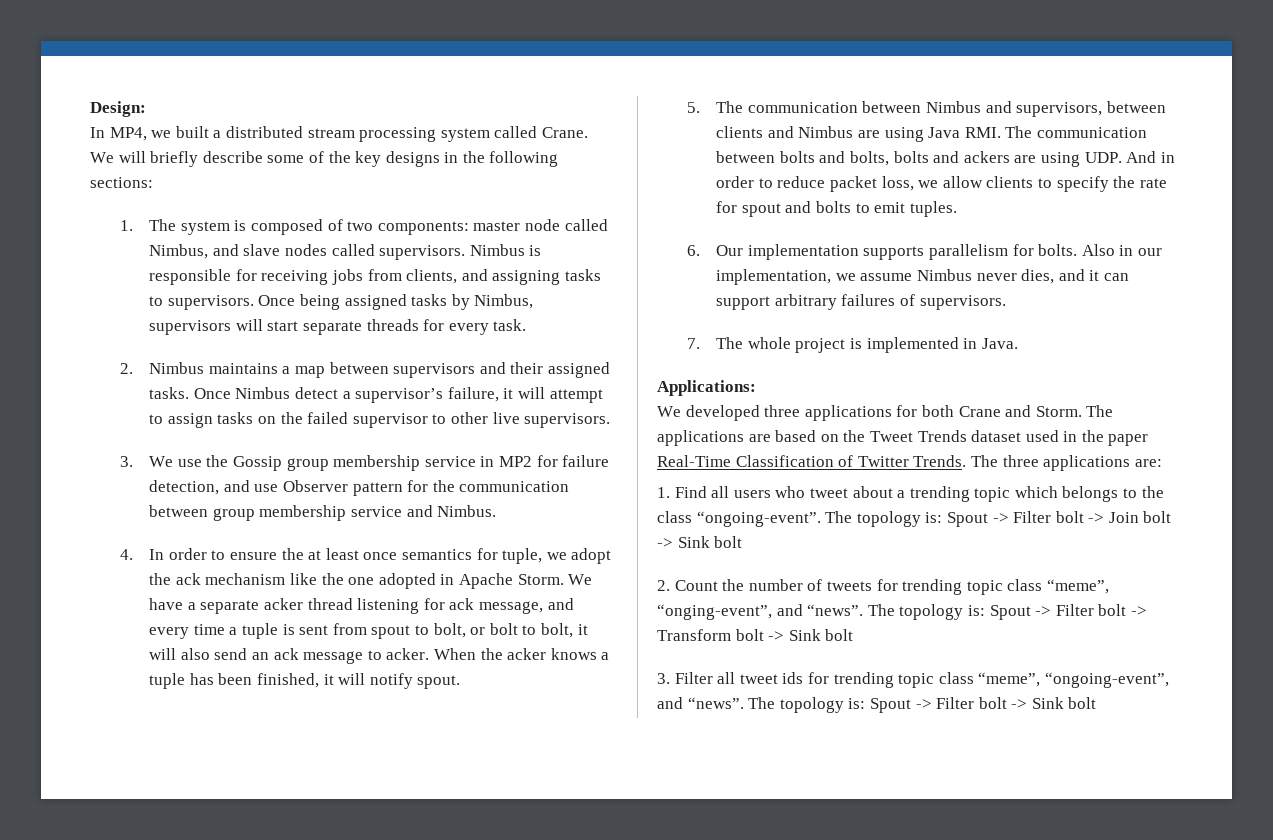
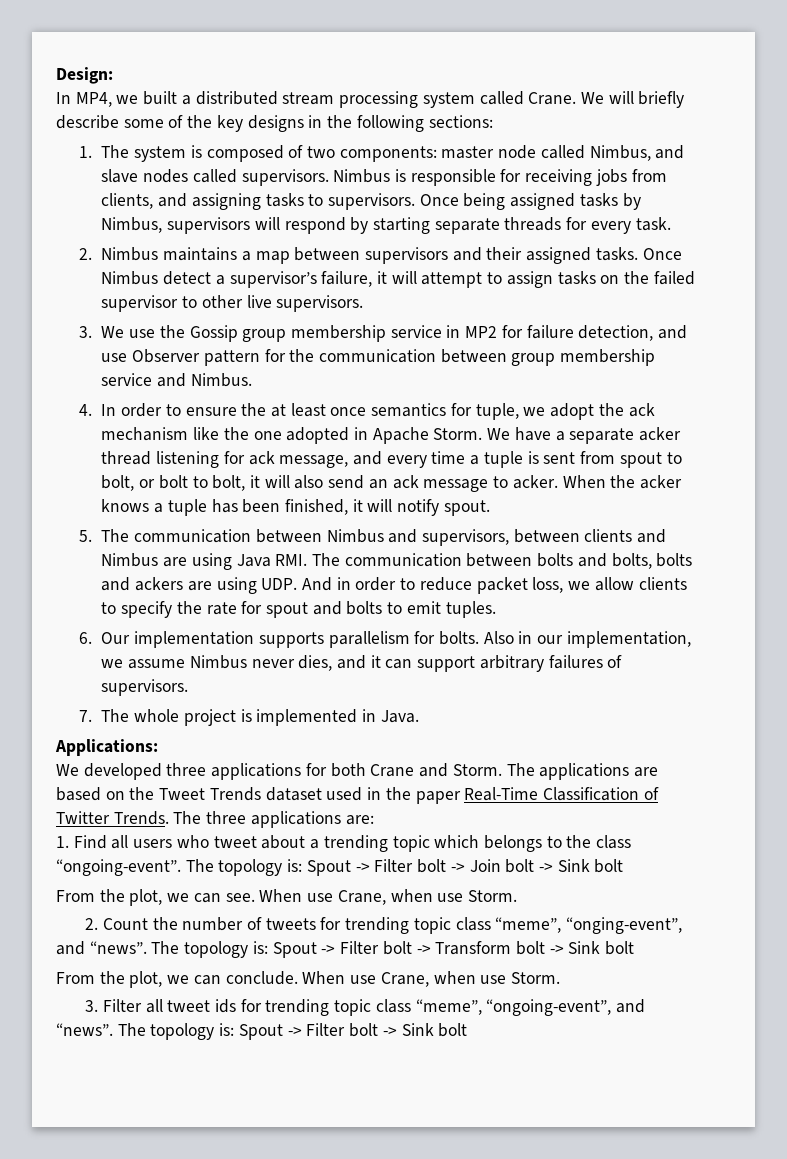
- Once being assigned tasks by Nimbus, supervisors will start separate threads for every task.
+ Once being assigned tasks by Nimbus, supervisors will respond by starting separate threads for every task.
+ From the plot, we can see. When use Crane, when use Storm.
+ From the plot, we can conclude. When use Crane, when use Storm.

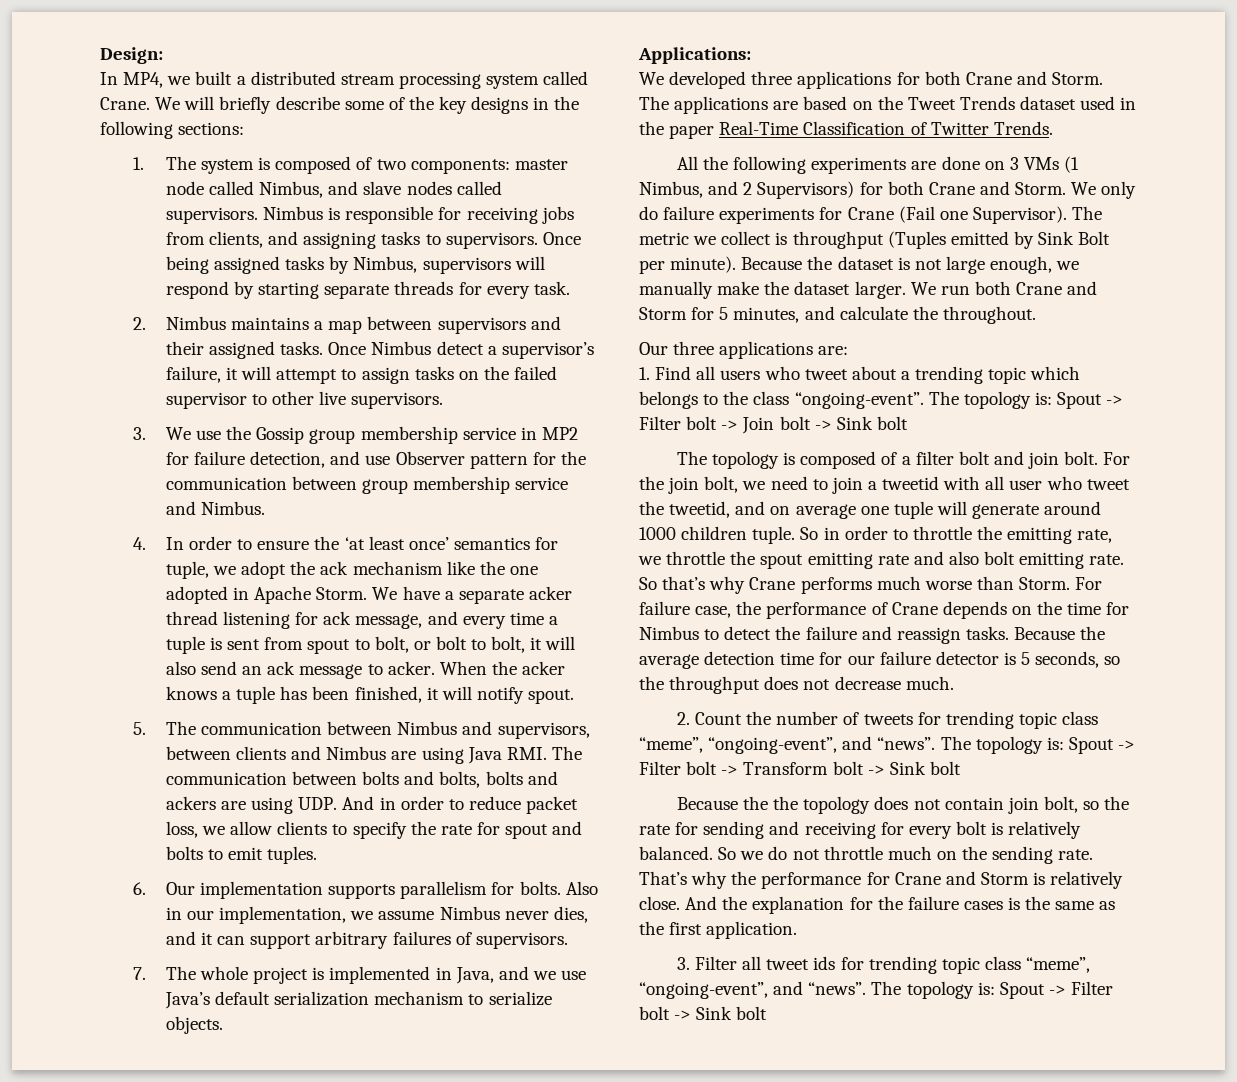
- 4. In order to ensure the at least once semantics for tuple, we adopt the ack mechanism like the one adopted in Apache Storm.
+ 4. In order to ensure the ‘at least once’ semantics for tuple, we adopt the ack mechanism like the one adopted in Apache Storm.
- 7. The whole project is implemented in Java.
+ 7. The whole project is implemented in Java, and we use Java’s default serialization mechanism to serialize objects.
- The applications are based on the Tweet Trends dataset used in the paper Real-Time Classification of Twitter Trends. The three applications are:
+ The applications are based on the Tweet Trends dataset used in the paper Real-Time Classification of Twitter Trends.
+ All the following experiments are done on 3 VMs (1 Nimbus, and 2 Supervisors) for both Crane and Storm. We only do failure experiments for Crane (Fail one Supervisor). The metric we collect is throughput (Tuples emitted by Sink Bolt per minute). Because the dataset is not large enough, we manually make the dataset larger. We run both Crane and Storm for 5 minutes, and calculate the throughout.
+ Our three applications are:
- From the plot, we can see. When use Crane, when use Storm.
+ The topology is composed of a filter bolt and join bolt. For the join bolt, we need to join a tweetid with all user who tweet the tweetid, and on average one tuple will generate around 1000 children tuple. So in order to throttle the emitting rate, we throttle the spout emitting rate and also bolt emitting rate. So that’s why Crane performs much worse than Storm. For failure case, the performance of Crane depends on the time for Nimbus to detect the failure and reassign tasks. Because the average detection time for our failure detector is 5 seconds, so the throughput does not decrease much.
- 2. Count the number of tweets for trending topic class “meme”, “onging-event”, and “news”.
+ 2. Count the number of tweets for trending topic class “meme”, “ongoing-event”, and “news”.
- From the plot, we can conclude. When use Crane, when use Storm.
+ Because the the topology does not contain join bolt, so the rate for sending and receiving for every bolt is relatively balanced. So we do not throttle much on the sending rate. That’s why the performance for Crane and Storm is relatively close. And the explanation for the failure cases is the same as the first application.

